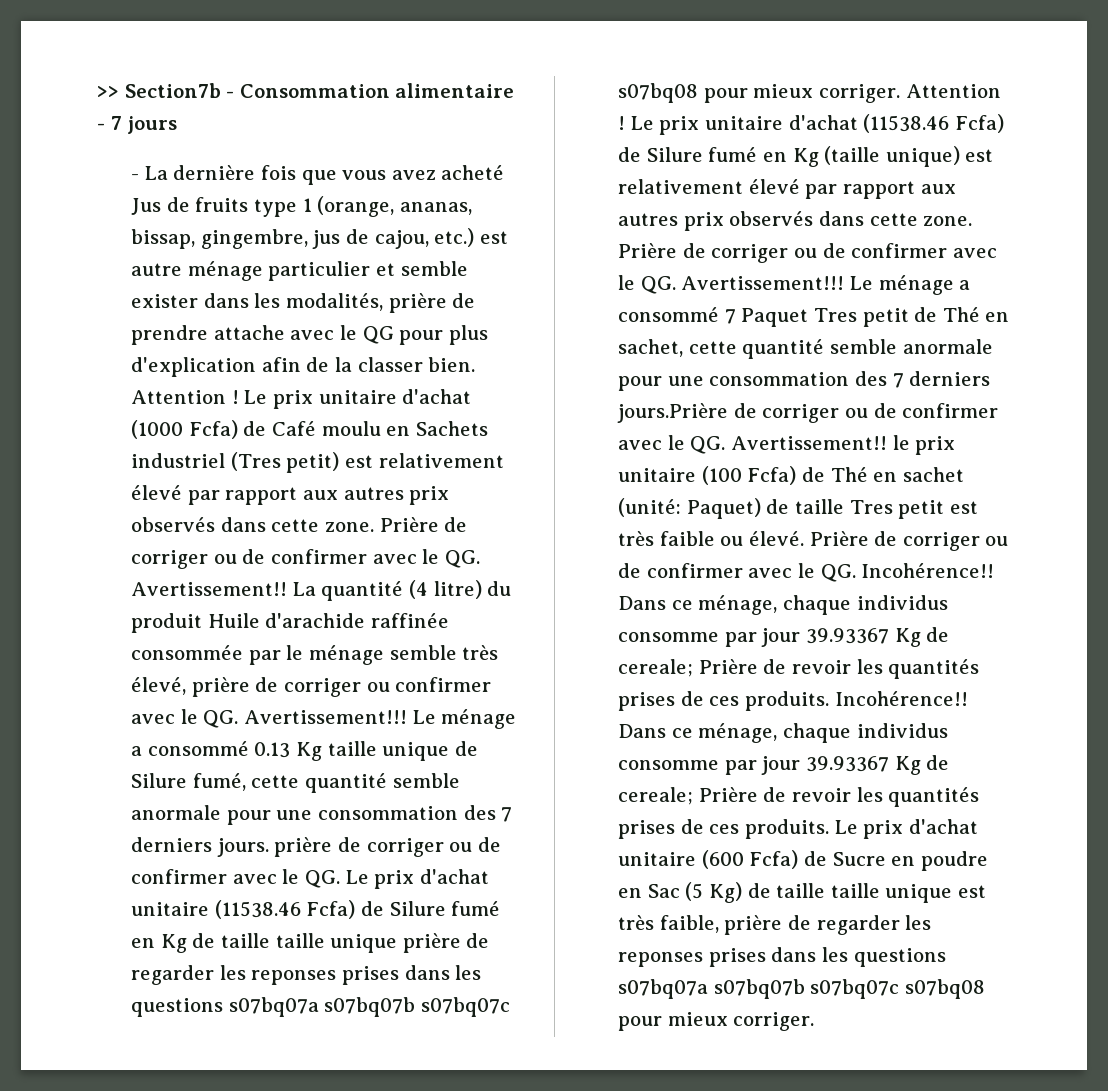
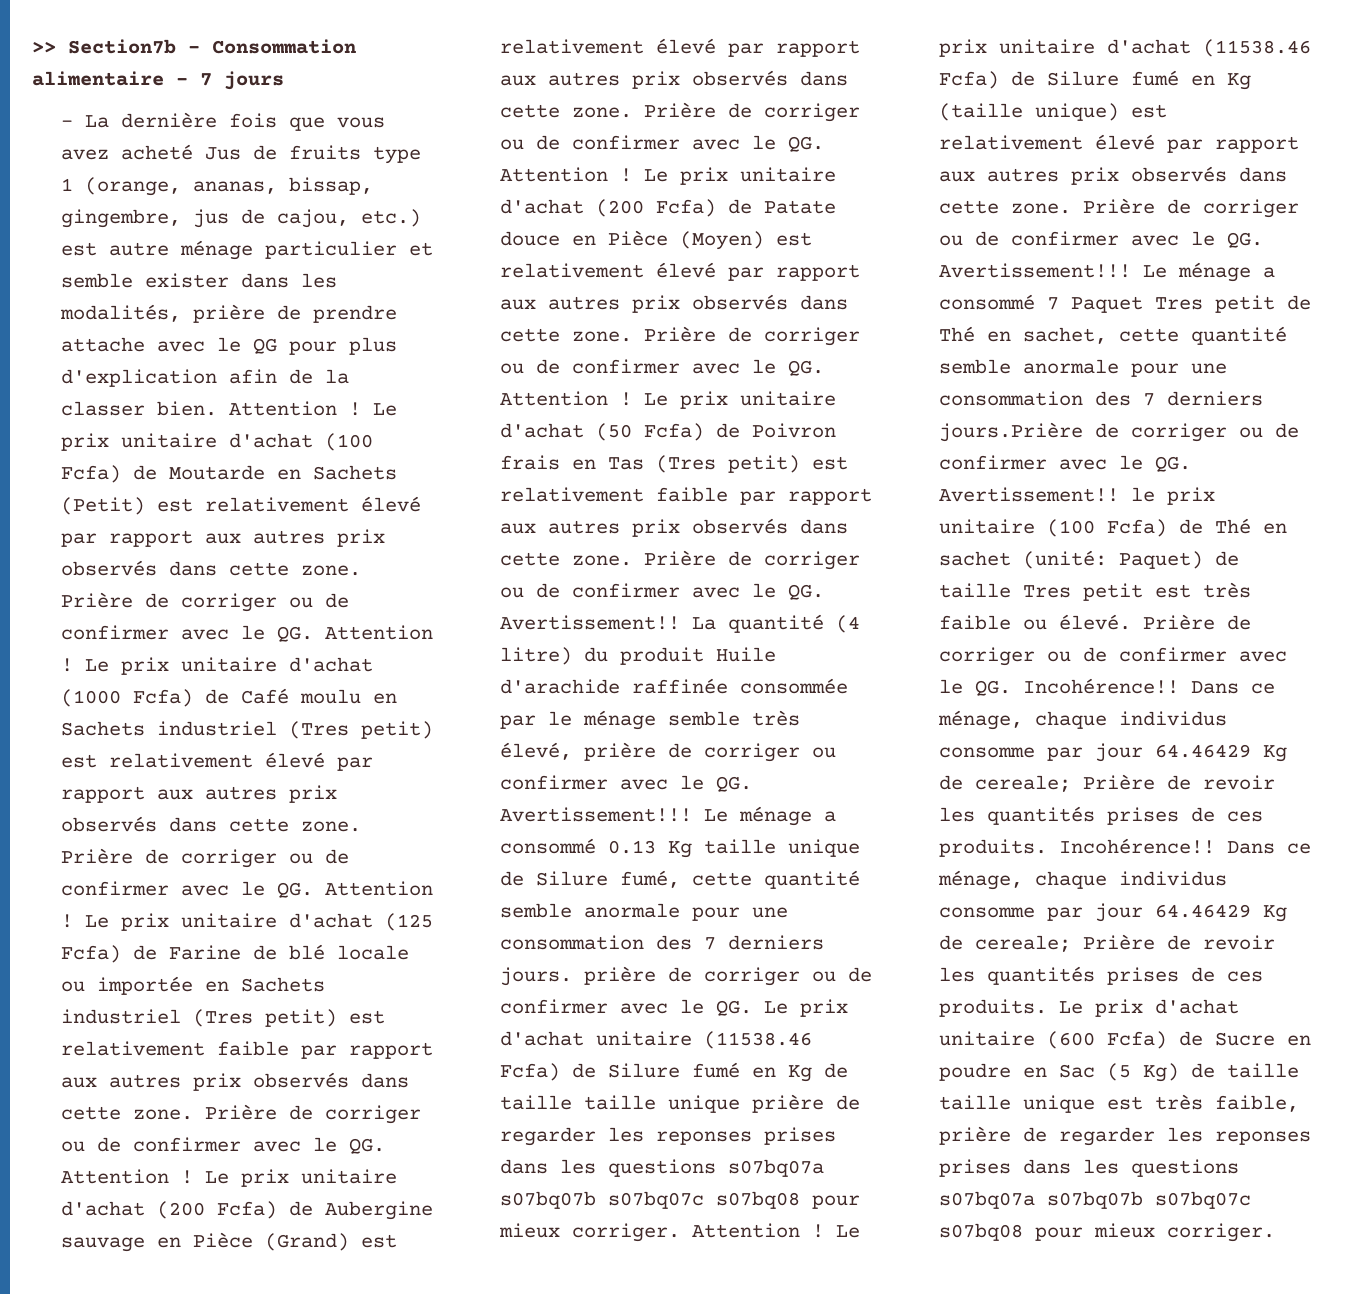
- Le prix unitaire d'achat (1000 Fcfa) de Café moulu en Sachets industriel (Tres petit) est relativement élevé par rapport aux autres prix observés dans cette zone.
+ Le prix unitaire d'achat (100 Fcfa) de Moutarde en Sachets (Petit) est relativement élevé par rapport aux autres prix observés dans cette zone. Prière de corriger ou de confirmer avec le QG. Attention ! Le prix unitaire d'achat (1000 Fcfa) de Café moulu en Sachets industriel (Tres petit) est relativement élevé par rapport aux autres prix observés dans cette zone.
- Prière de corriger ou de confirmer avec le QG. Avertissement!!
+ Prière de corriger ou de confirmer avec le QG. Attention ! Le prix unitaire d'achat (125 Fcfa) de Farine de blé locale ou importée en Sachets industriel (Tres petit) est relativement faible par rapport aux autres prix observés dans cette zone. Prière de corriger ou de confirmer avec le QG. Attention ! Le prix unitaire d'achat (200 Fcfa) de Aubergine sauvage en Pièce (Grand) est relativement élevé par rapport aux autres prix observés dans cette zone. Prière de corriger ou de confirmer avec le QG. Attention ! Le prix unitaire d'achat (200 Fcfa) de Patate douce en Pièce (Moyen) est relativement élevé par rapport aux autres prix observés dans cette zone. Prière de corriger ou de confirmer avec le QG. Attention ! Le prix unitaire d'achat (50 Fcfa) de Poivron frais en Tas (Tres petit) est relativement faible par rapport aux autres prix observés dans cette zone. Prière de corriger ou de confirmer avec le QG. Avertissement!!
- Prière de corriger ou de confirmer avec le QG. Incohérence!! Dans ce ménage, chaque individus consomme par jour 39.93367 Kg de cereale; Prière de revoir les quantités prises de ces produits. Incohérence!! Dans ce ménage, chaque individus consomme par jour 39.93367 Kg de cereale; Prière de revoir les quantités prises de ces produits.
+ Prière de corriger ou de confirmer avec le QG. Incohérence!! Dans ce ménage, chaque individus consomme par jour 64.46429 Kg de cereale; Prière de revoir les quantités prises de ces produits. Incohérence!! Dans ce ménage, chaque individus consomme par jour 64.46429 Kg de cereale; Prière de revoir les quantités prises de ces produits.

